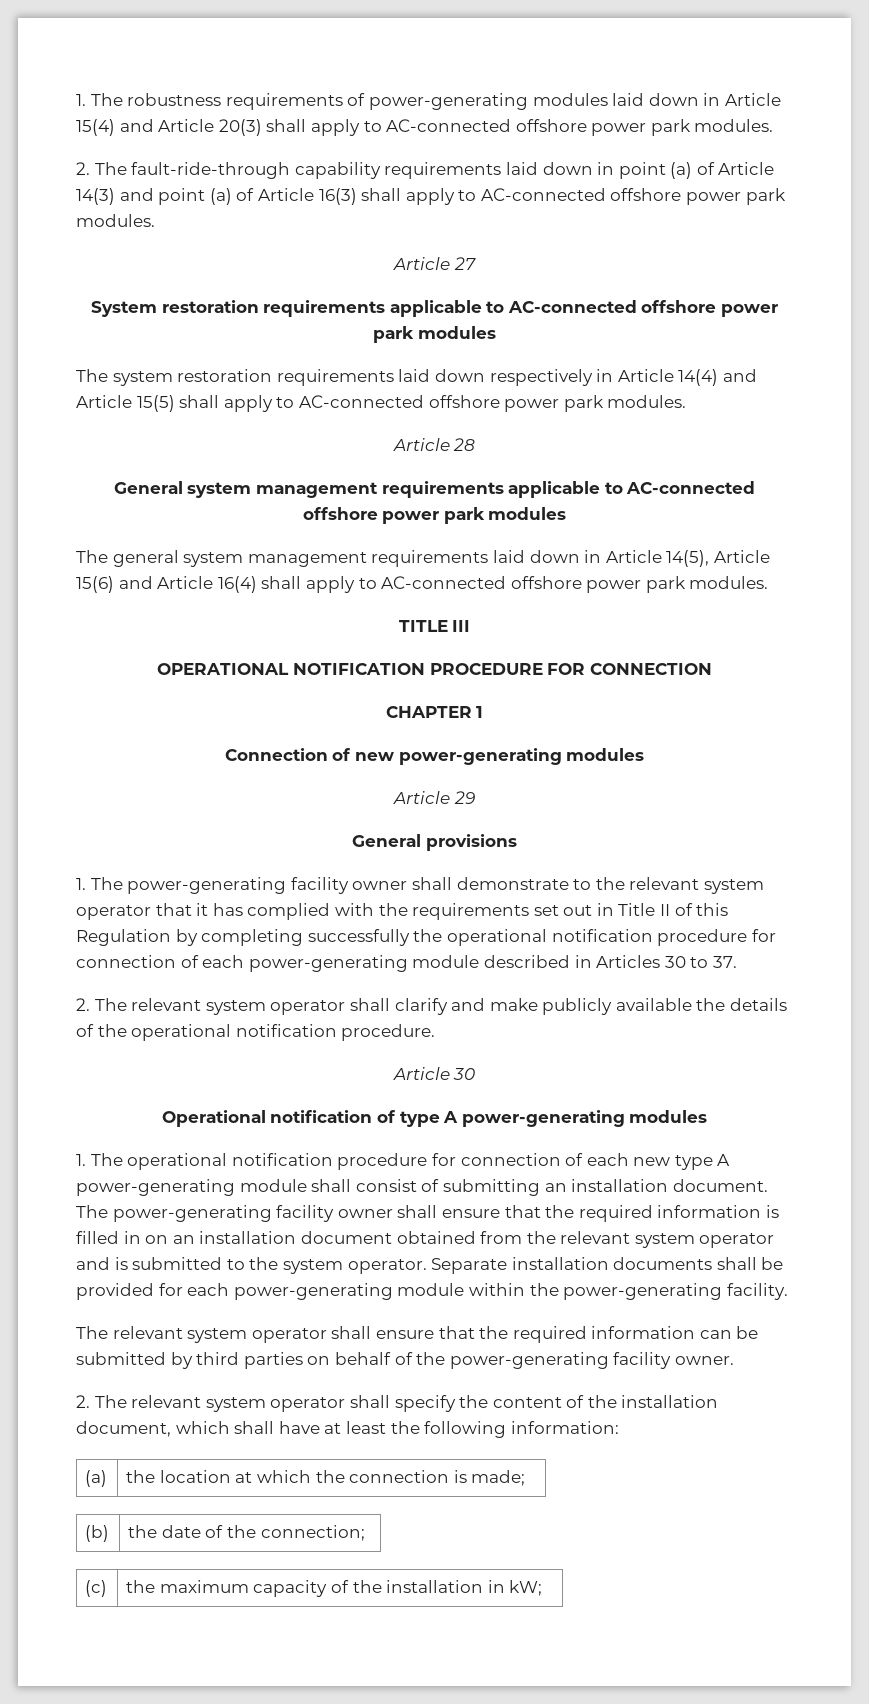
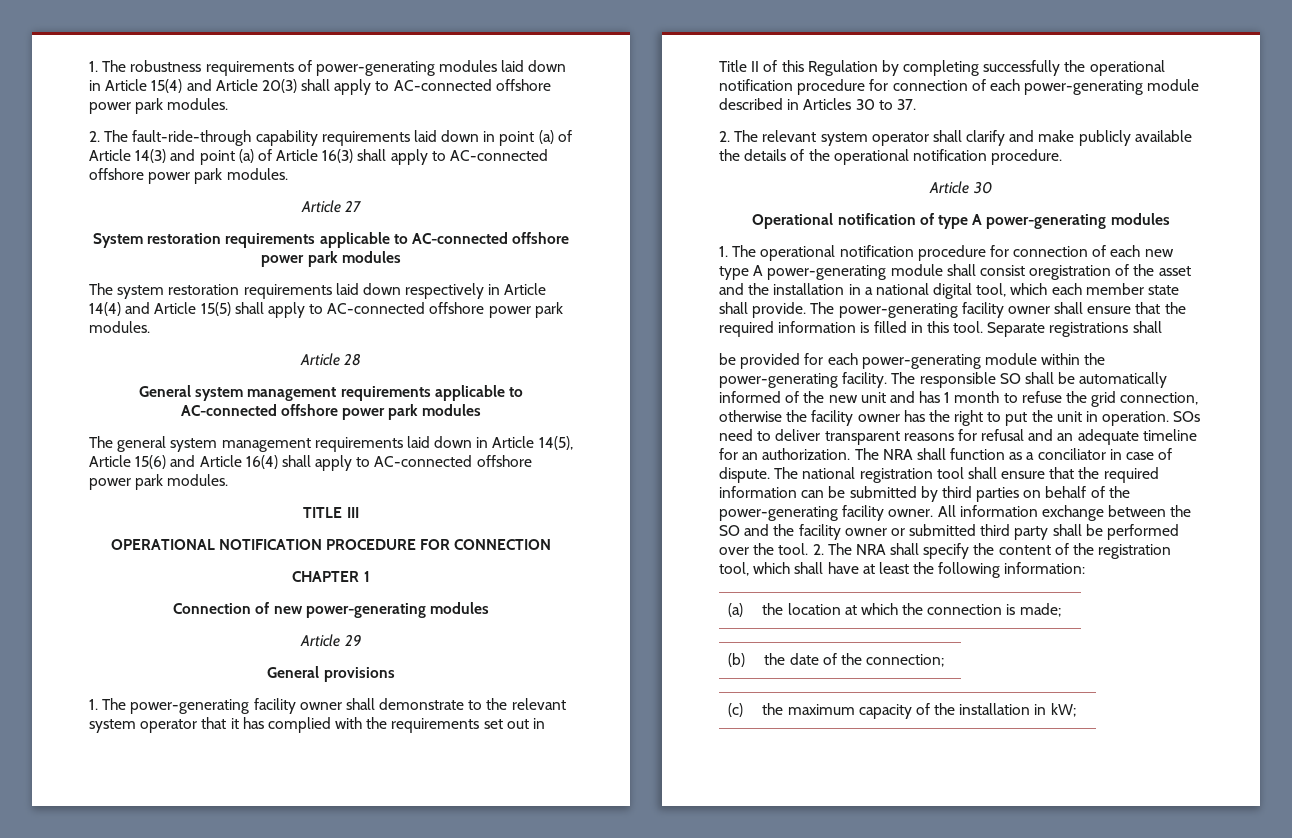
- 1. The operational notification procedure for connection of each new type A power-generating module shall consist of submitting an installation document.
+ 1. The operational notification procedure for connection of each new type A power-generating module shall consist oregistration of the asset and the installation in a national digital tool, which each member state shall provide.
- The power-generating facility owner shall ensure that the required information is filled in on an installation document obtained from the relevant system operator and is submitted to the system operator. Separate installation documents shall be provided for each power-generating module within the power-generating facility.
- The relevant system operator shall ensure that the required information can be submitted by third parties on behalf of the power-generating facility owner.
- 2. The relevant system operator shall specify the content of the installation document, which shall have at least the following information:
+ The power-generating facility owner shall ensure that the required information is filled in this tool. Separate registrations shall
+ be provided for each power-generating module within the power-generating facility. The responsible SO shall be automatically informed of the new unit and has 1 month to refuse the grid connection, otherwise the facility owner has the right to put the unit in operation. SOs need to deliver transparent reasons for refusal and an adequate timeline for an authorization. The NRA shall function as a conciliator in case of dispute. The national registration tool shall ensure that the required information can be submitted by third parties on behalf of the power-generating facility owner. All information exchange between the SO and the facility owner or submitted third party shall be performed over the tool. 2. The NRA shall specify the content of the registration tool, which shall have at least the following information:

